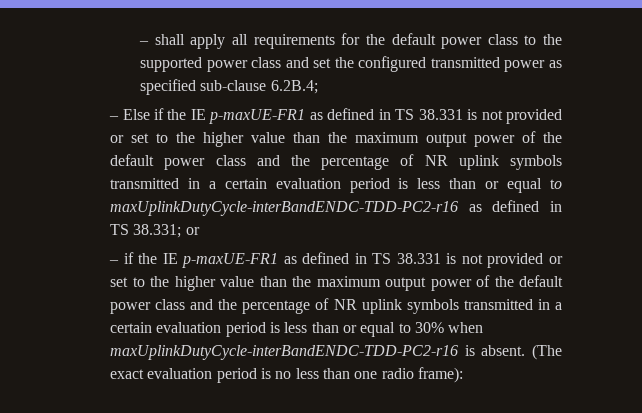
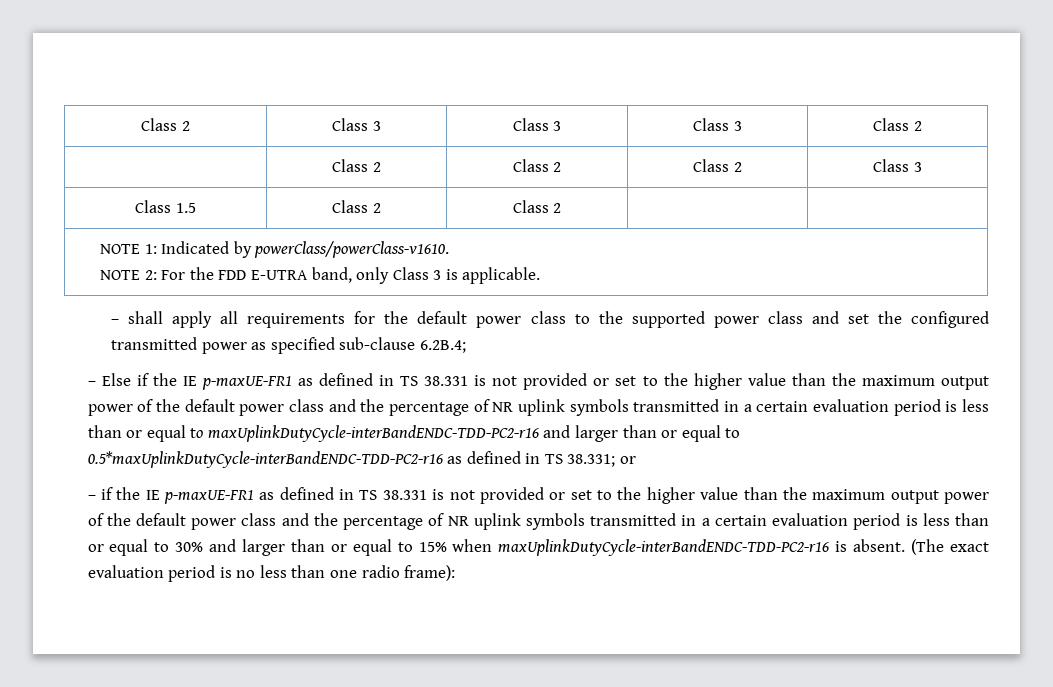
+ Class 2 | Class 3 | Class 3 | Class 3 | Class 2
+ | Class 2 | Class 2 | Class 2 | Class 3
+ Class 1.5 | Class 2 | Class 2 | |
+ NOTE 1: Indicated by powerClass/powerClass-v1610.
+ NOTE 2: For the FDD E-UTRA band, only Class 3 is applicable.
- – Else if the IE p-maxUE-FR1 as defined in TS 38.331 is not provided or set to the higher value than the maximum output power of the default power class and the percentage of NR uplink symbols transmitted in a certain evaluation period is less than or equal to maxUplinkDutyCycle-interBandENDC-TDD-PC2-r16 as defined in TS 38.331; or
+ – Else if the IE p-maxUE-FR1 as defined in TS 38.331 is not provided or set to the higher value than the maximum output power of the default power class and the percentage of NR uplink symbols transmitted in a certain evaluation period is less than or equal to maxUplinkDutyCycle-interBandENDC-TDD-PC2-r16 and larger than or equal to 0.5*maxUplinkDutyCycle-interBandENDC-TDD-PC2-r16 as defined in TS 38.331; or
- – if the IE p-maxUE-FR1 as defined in TS 38.331 is not provided or set to the higher value than the maximum output power of the default power class and the percentage of NR uplink symbols transmitted in a certain evaluation period is less than or equal to 30% when maxUplinkDutyCycle-interBandENDC-TDD-PC2-r16 is absent.
+ – if the IE p-maxUE-FR1 as defined in TS 38.331 is not provided or set to the higher value than the maximum output power of the default power class and the percentage of NR uplink symbols transmitted in a certain evaluation period is less than or equal to 30% and larger than or equal to 15% when maxUplinkDutyCycle-interBandENDC-TDD-PC2-r16 is absent.

